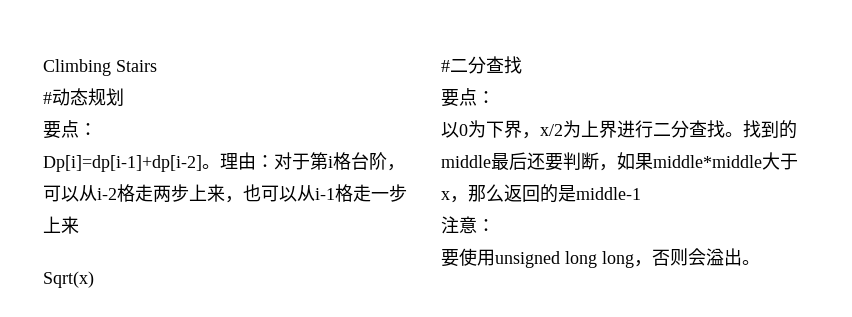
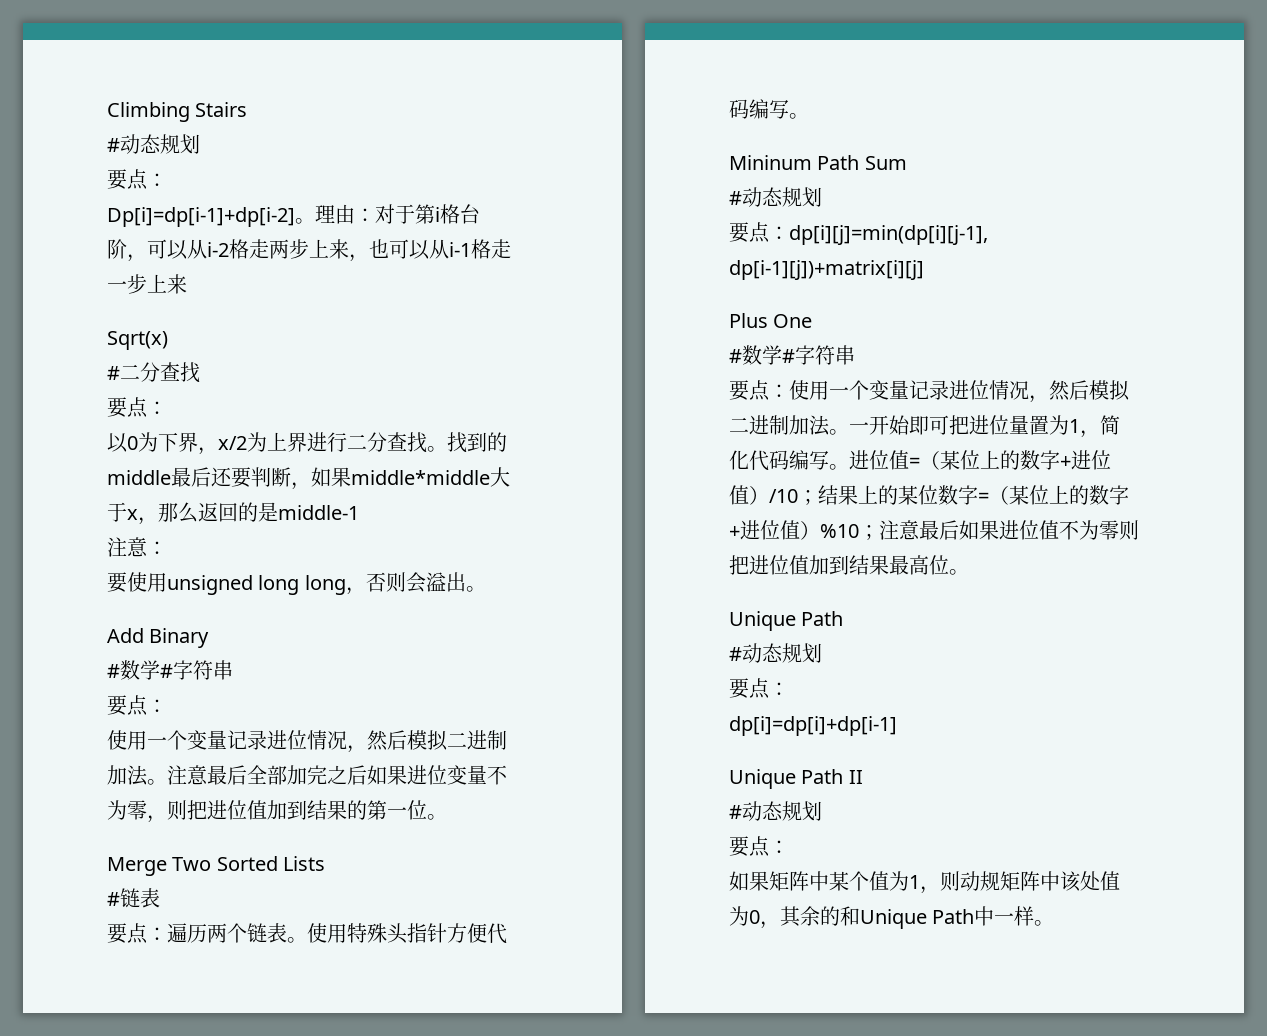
+ Add Binary
+ #数学#字符串
+ 要点：
+ 使用一个变量记录进位情况，然后模拟二进制加法。注意最后全部加完之后如果进位变量不为零，则把进位值加到结果的第一位。
+ Merge Two Sorted Lists
+ #链表
+ 要点：遍历两个链表。使用特殊头指针方便代码编写。
+ Mininum Path Sum
+ #动态规划
+ 要点：dp[i][j]=min(dp[i][j-1], dp[i-1][j])+matrix[i][j]
+ Plus One
+ #数学#字符串
+ 要点：使用一个变量记录进位情况，然后模拟二进制加法。一开始即可把进位量置为1，简化代码编写。进位值=（某位上的数字+进位值）/10；结果上的某位数字=（某位上的数字+进位值）%10；注意最后如果进位值不为零则把进位值加到结果最高位。
+ Unique Path
+ #动态规划
+ 要点：
+ dp[i]=dp[i]+dp[i-1]
+ Unique Path II
+ #动态规划
+ 要点：
+ 如果矩阵中某个值为1，则动规矩阵中该处值为0，其余的和Unique Path中一样。

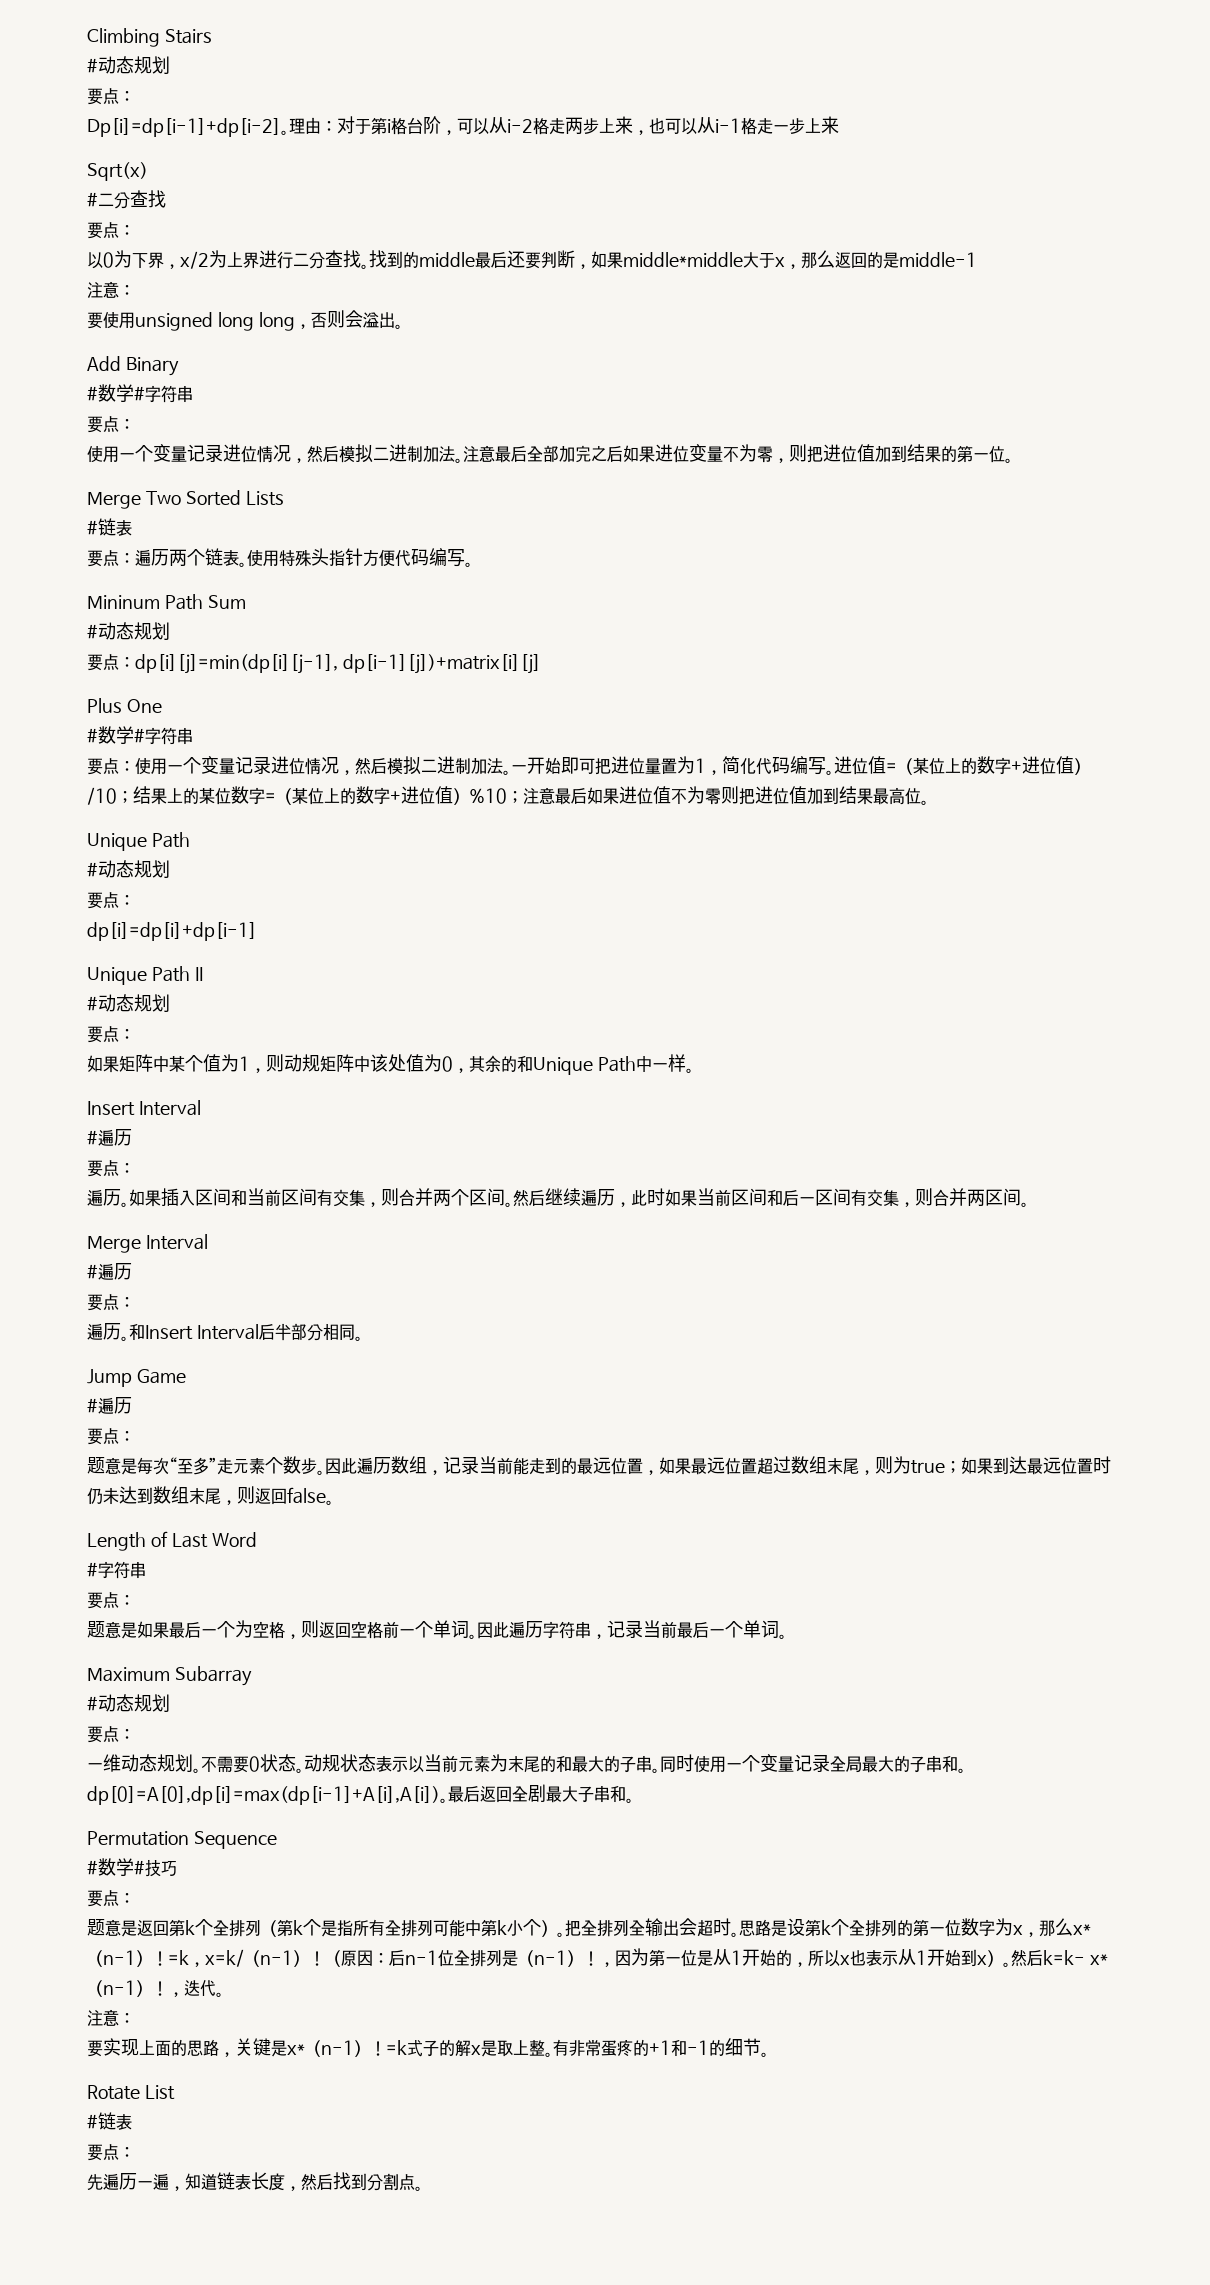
  如果矩阵中某个值为1，则动规矩阵中该处值为0，其余的和Unique Path中一样。
+ Insert Interval
+ #遍历
+ 要点：
+ 遍历。如果插入区间和当前区间有交集，则合并两个区间。然后继续遍历，此时如果当前区间和后一区间有交集，则合并两区间。
+ Merge Interval
+ #遍历
+ 要点：
+ 遍历。和Insert Interval后半部分相同。
+ Jump Game
+ #遍历
+ 要点：
+ 题意是每次“至多”走元素个数步。因此遍历数组，记录当前能走到的最远位置，如果最远位置超过数组末尾，则为true；如果到达最远位置时仍未达到数组末尾，则返回false。
+ Length of Last Word
+ #字符串
+ 要点：
+ 题意是如果最后一个为空格，则返回空格前一个单词。因此遍历字符串，记录当前最后一个单词。
+ Maximum Subarray
+ #动态规划
+ 要点：
+ 一维动态规划。不需要0状态。动规状态表示以当前元素为末尾的和最大的子串。同时使用一个变量记录全局最大的子串和。dp[0]=A[0],dp[i]=max(dp[i-1]+A[i],A[i])。最后返回全剧最大子串和。
+ Permutation Sequence
+ #数学#技巧
+ 要点：
+ 题意是返回第k个全排列（第k个是指所有全排列可能中第k小个）。把全排列全输出会超时。思路是设第k个全排列的第一位数字为x，那么x*（n-1）！=k，x=k/（n-1）！（原因：后n-1位全排列是（n-1）！，因为第一位是从1开始的，所以x也表示从1开始到x）。然后k=k- x*（n-1）！，迭代。
+ 注意：
+ 要实现上面的思路，关键是x*（n-1）！=k式子的解x是取上整。有非常蛋疼的+1和-1的细节。
+ Rotate List
+ #链表
+ 要点：
+ 先遍历一遍，知道链表长度，然后找到分割点。

